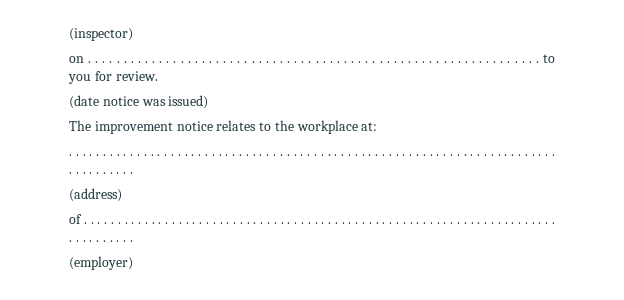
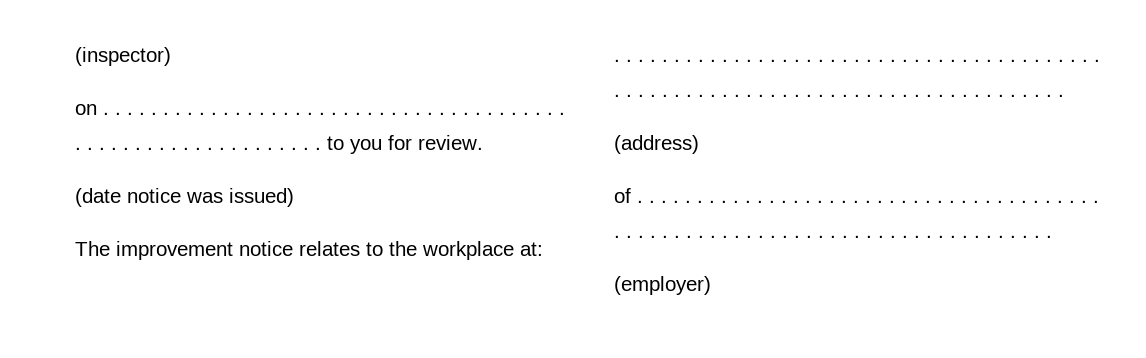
- on . . . . . . . . . . . . . . . . . . . . . . . . . . . . . . . . . . . . . . . . . . . . . . . . . . . . . . . . . . . . . . . . to you for review.
+ on . . . . . . . . . . . . . . . . . . . . . . . . . . . . . . . . . . . . . . . . . . . . . . . . . . . . . . . . . . . . to you for review.
- . . . . . . . . . . . . . . . . . . . . . . . . . . . . . . . . . . . . . . . . . . . . . . . . . . . . . . . . . . . . . . . . . . . . . . . . . . . . . . . . . .
+ . . . . . . . . . . . . . . . . . . . . . . . . . . . . . . . . . . . . . . . . . . . . . . . . . . . . . . . . . . . . . . . . . . . . . . . . . . . . . . .
- of . . . . . . . . . . . . . . . . . . . . . . . . . . . . . . . . . . . . . . . . . . . . . . . . . . . . . . . . . . . . . . . . . . . . . . . . . . . . . . . .
+ of . . . . . . . . . . . . . . . . . . . . . . . . . . . . . . . . . . . . . . . . . . . . . . . . . . . . . . . . . . . . . . . . . . . . . . . . . . . .

